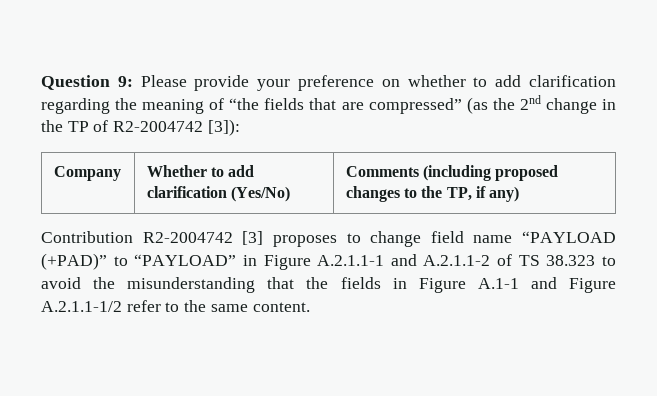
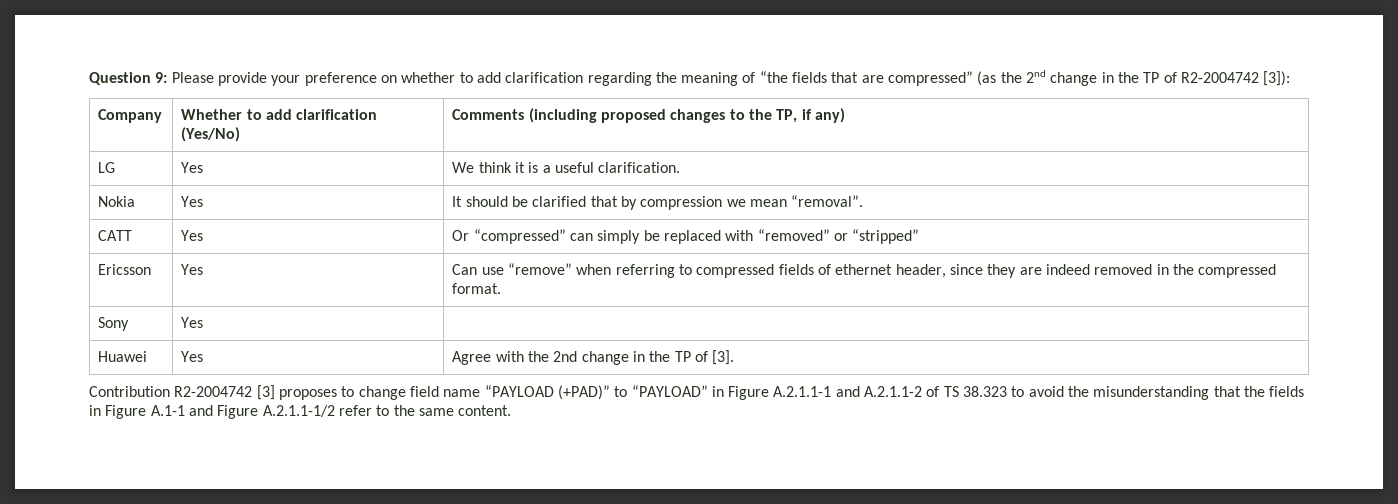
+ LG | Yes | We think it is a useful clarification.
+ Nokia | Yes | It should be clarified that by compression we mean “removal”.
+ CATT | Yes | Or “compressed” can simply be replaced with “removed” or “stripped”
+ Ericsson | Yes | Can use “remove” when referring to compressed fields of ethernet header, since they are indeed removed in the compressed format.
+ Sony | Yes |
+ Huawei | Yes | Agree with the 2nd change in the TP of [3].

